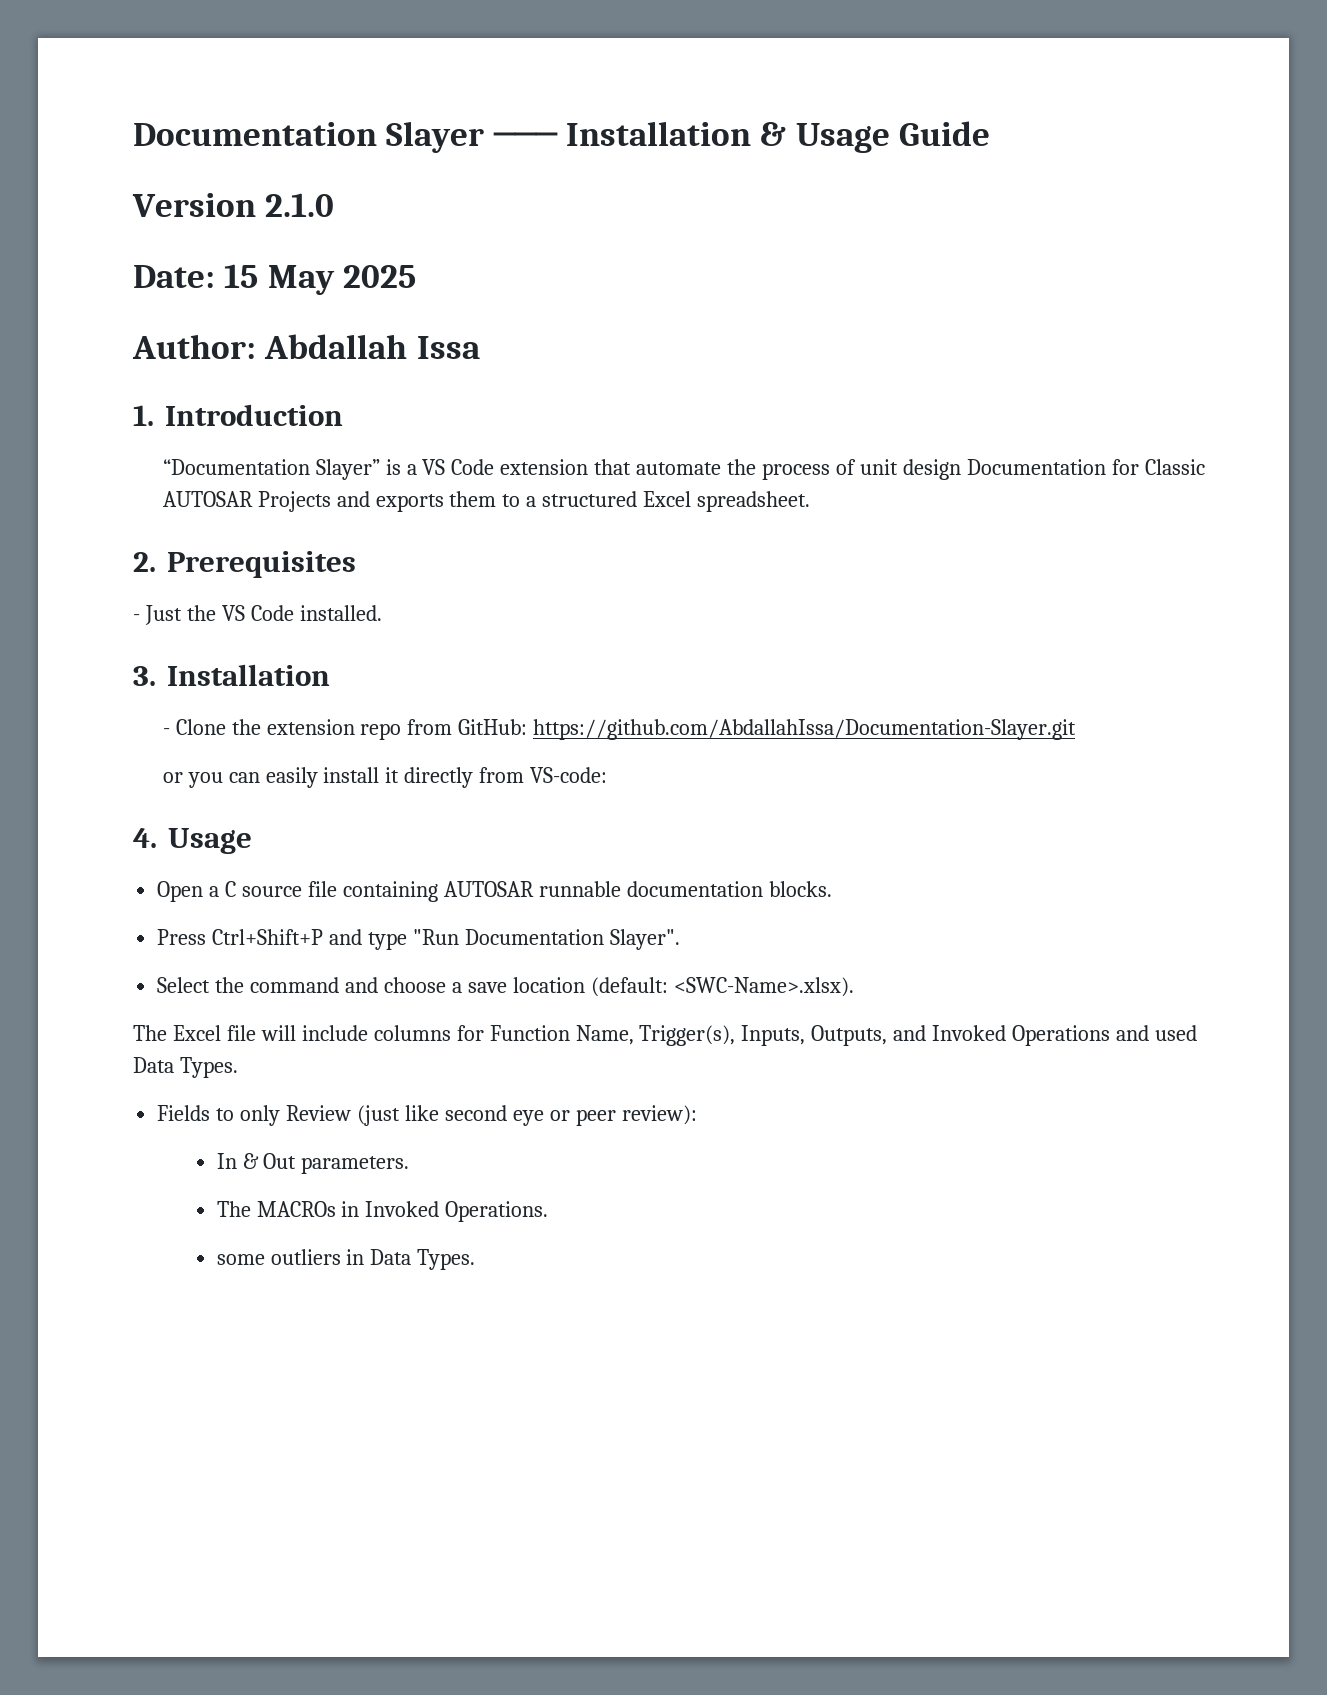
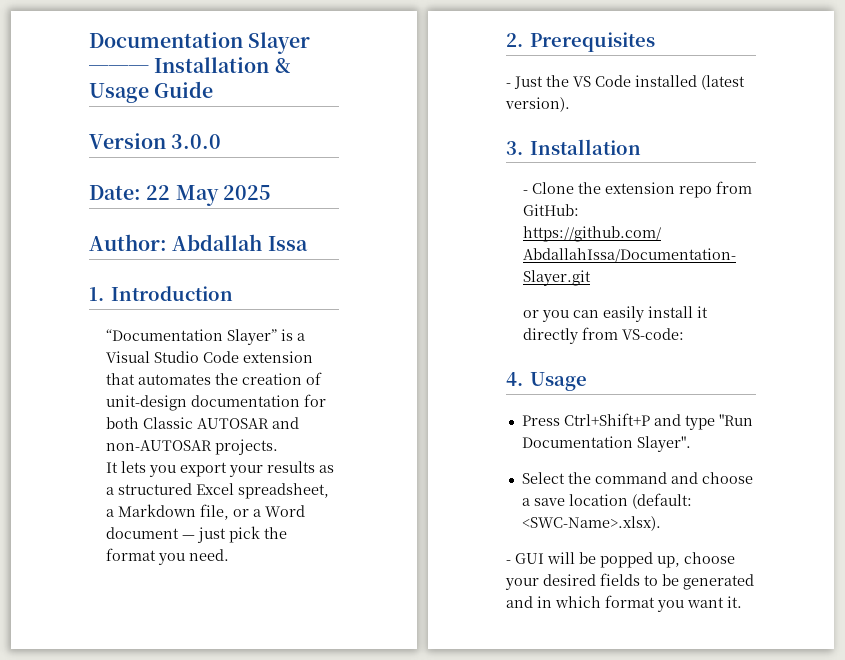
- Version 2.1.0
+ Version 3.0.0
- Date: 15 May 2025
+ Date: 22 May 2025
- “Documentation Slayer” is a VS Code extension that automate the process of unit design Documentation for Classic AUTOSAR Projects and exports them to a structured Excel spreadsheet.
+ “Documentation Slayer” is a Visual Studio Code extension that automates the creation of unit-design documentation for both Classic AUTOSAR and non-AUTOSAR projects.
+ It lets you export your results as a structured Excel spreadsheet, a Markdown file, or a Word document — just pick the format you need.
- - Just the VS Code installed.
+ - Just the VS Code installed (latest version).
- Open a C source file containing AUTOSAR runnable documentation blocks.
- The Excel file will include columns for Function Name, Trigger(s), Inputs, Outputs, and Invoked Operations and used Data Types.
- Fields to only Review (just like second eye or peer review):
- In & Out parameters.
- The MACROs in Invoked Operations.
- some outliers in Data Types.
+ - GUI will be popped up, choose your desired fields to be generated and in which format you want it.

